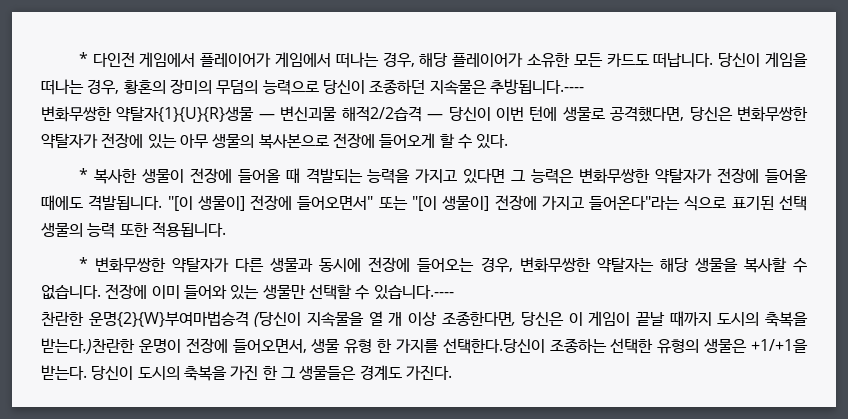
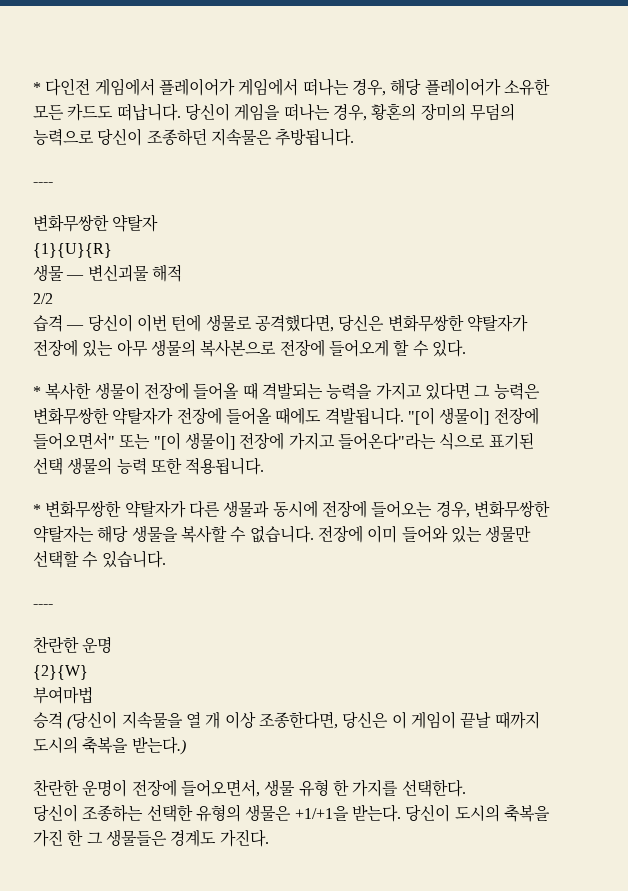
- 당신이 게임을 떠나는 경우, 황혼의 장미의 무덤의 능력으로 당신이 조종하던 지속물은 추방됩니다.----
- 변화무쌍한 약탈자{1}{U}{R}생물 — 변신괴물 해적2/2습격 — 당신이 이번 턴에 생물로 공격했다면, 당신은 변화무쌍한 약탈자가 전장에 있는 아무 생물의 복사본으로 전장에 들어오게 할 수 있다.
+ 당신이 게임을 떠나는 경우, 황혼의 장미의 무덤의 능력으로 당신이 조종하던 지속물은 추방됩니다.
+ ----
+ 변화무쌍한 약탈자
+ {1}{U}{R}
+ 생물 — 변신괴물 해적
+ 2/2
+ 습격 — 당신이 이번 턴에 생물로 공격했다면, 당신은 변화무쌍한 약탈자가 전장에 있는 아무 생물의 복사본으로 전장에 들어오게 할 수 있다.
- 전장에 이미 들어와 있는 생물만 선택할 수 있습니다.----
- 찬란한 운명{2}{W}부여마법승격 (당신이 지속물을 열 개 이상 조종한다면, 당신은 이 게임이 끝날 때까지 도시의 축복을 받는다.)찬란한 운명이 전장에 들어오면서, 생물 유형 한 가지를 선택한다.당신이 조종하는 선택한 유형의 생물은 +1/+1을 받는다.
+ 전장에 이미 들어와 있는 생물만 선택할 수 있습니다.
+ ----
+ 찬란한 운명
+ {2}{W}
+ 부여마법
+ 승격 (당신이 지속물을 열 개 이상 조종한다면, 당신은 이 게임이 끝날 때까지 도시의 축복을 받는다.)
+ 찬란한 운명이 전장에 들어오면서, 생물 유형 한 가지를 선택한다.
+ 당신이 조종하는 선택한 유형의 생물은 +1/+1을 받는다.

